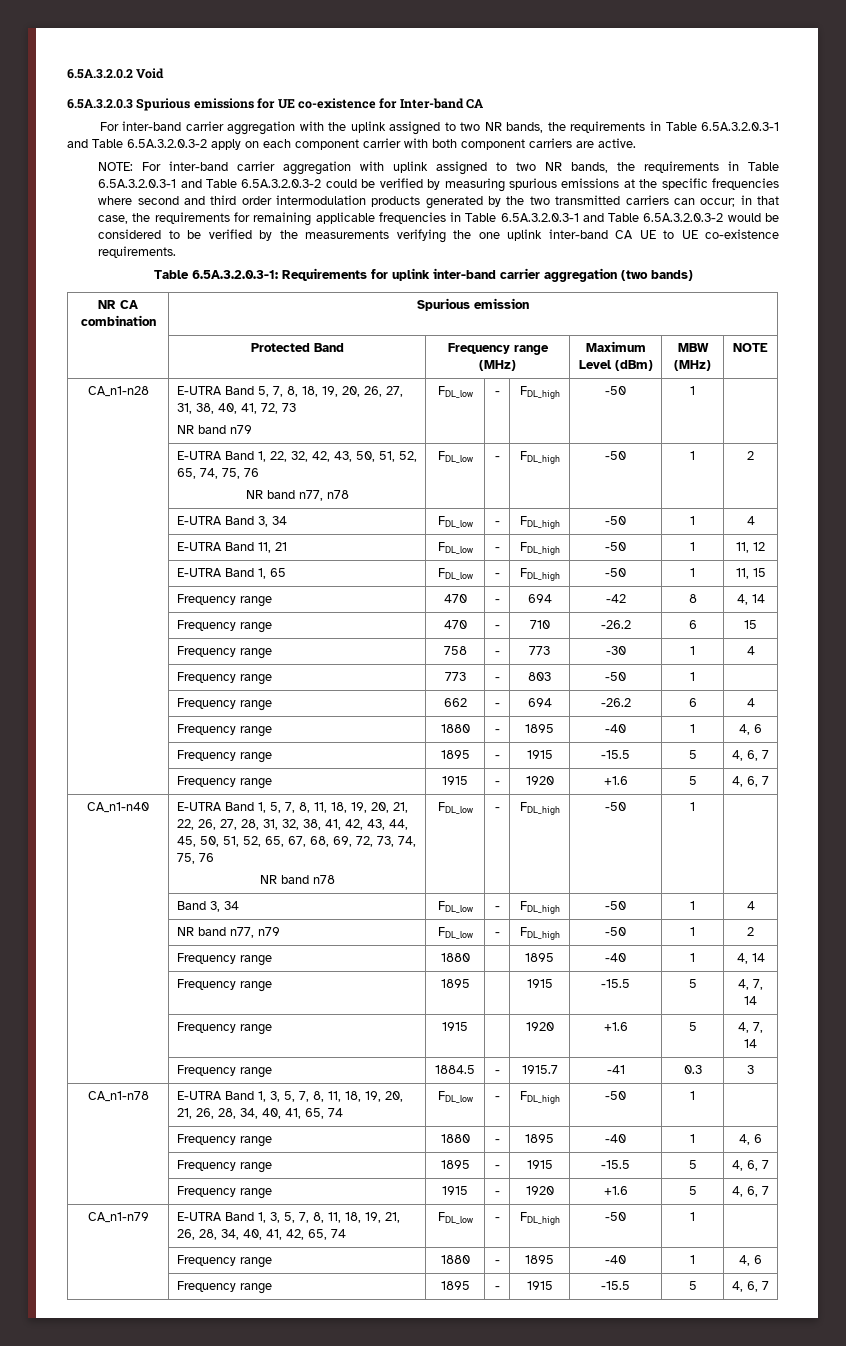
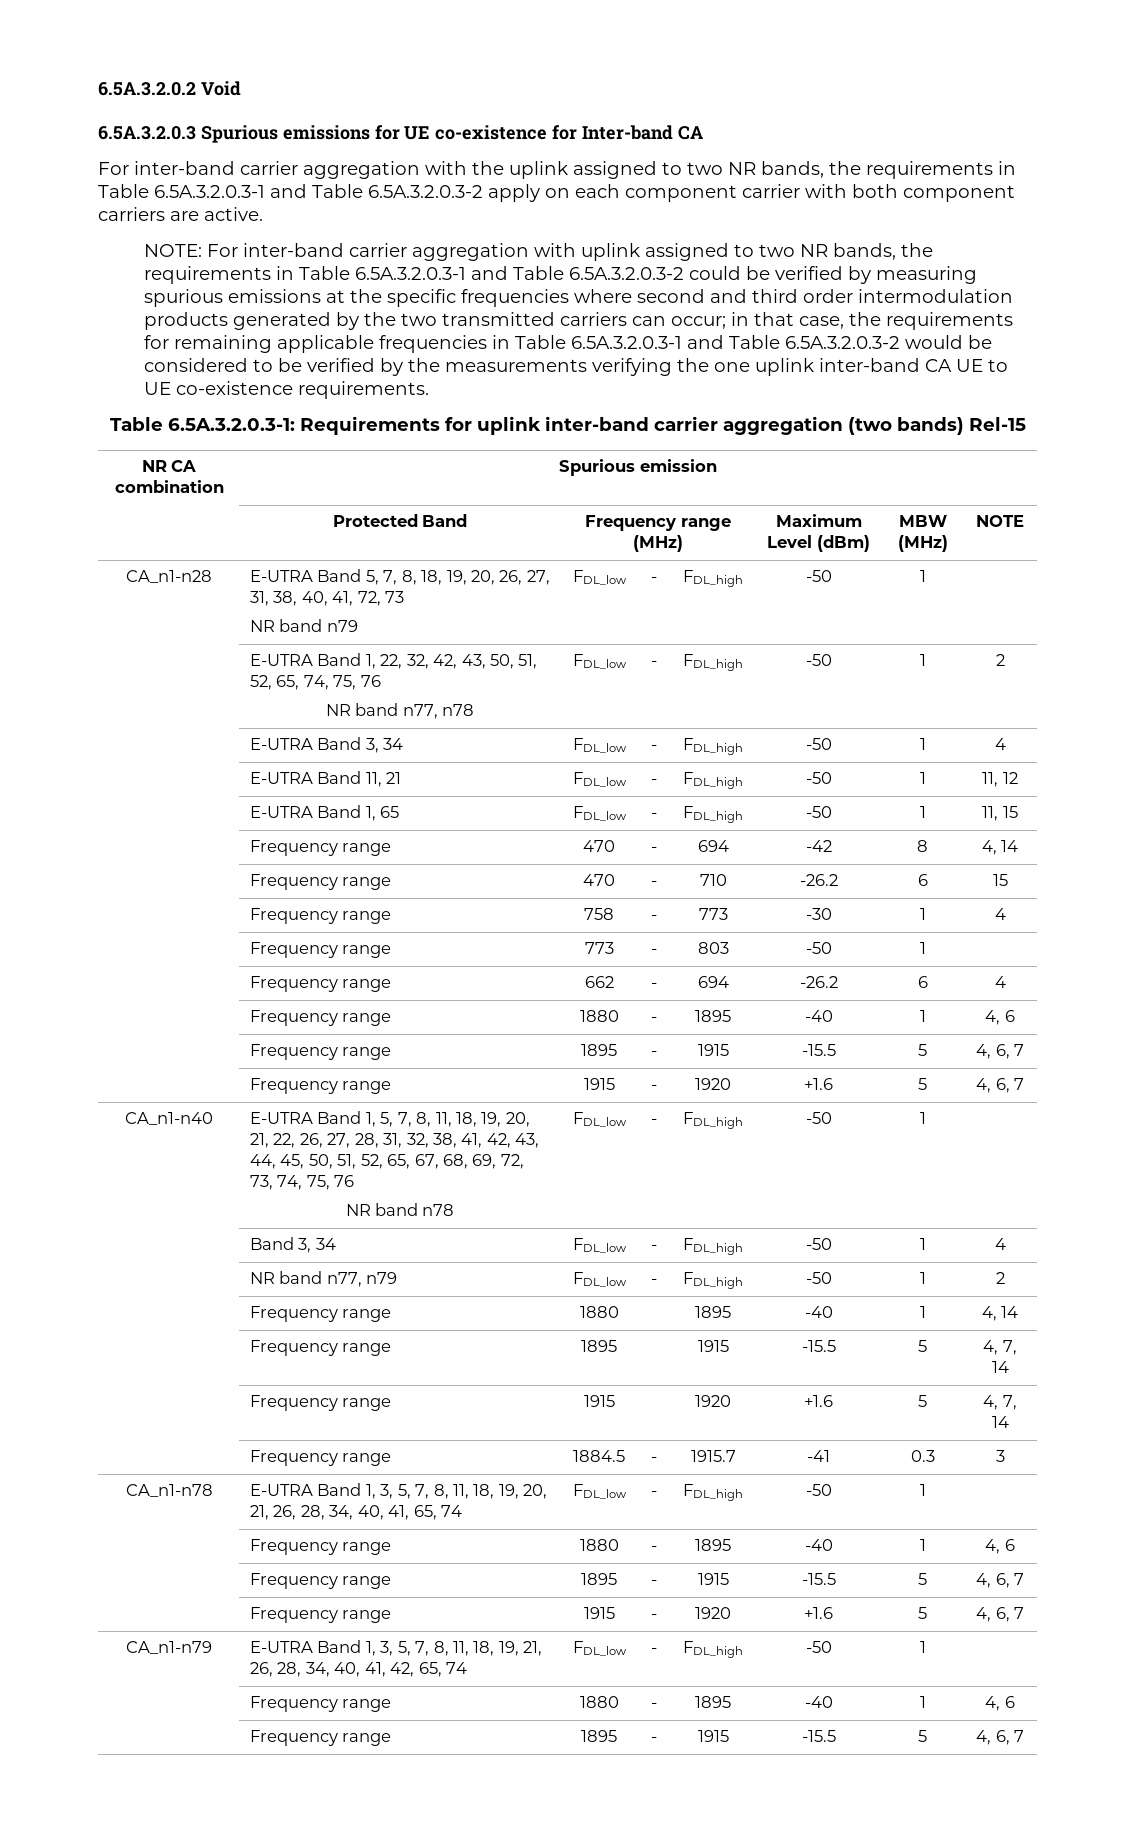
- Table 6.5A.3.2.0.3-1: Requirements for uplink inter-band carrier aggregation (two bands)
+ Table 6.5A.3.2.0.3-1: Requirements for uplink inter-band carrier aggregation (two bands) Rel-15

